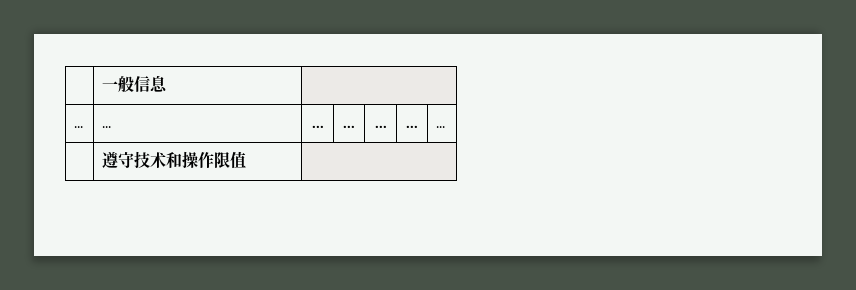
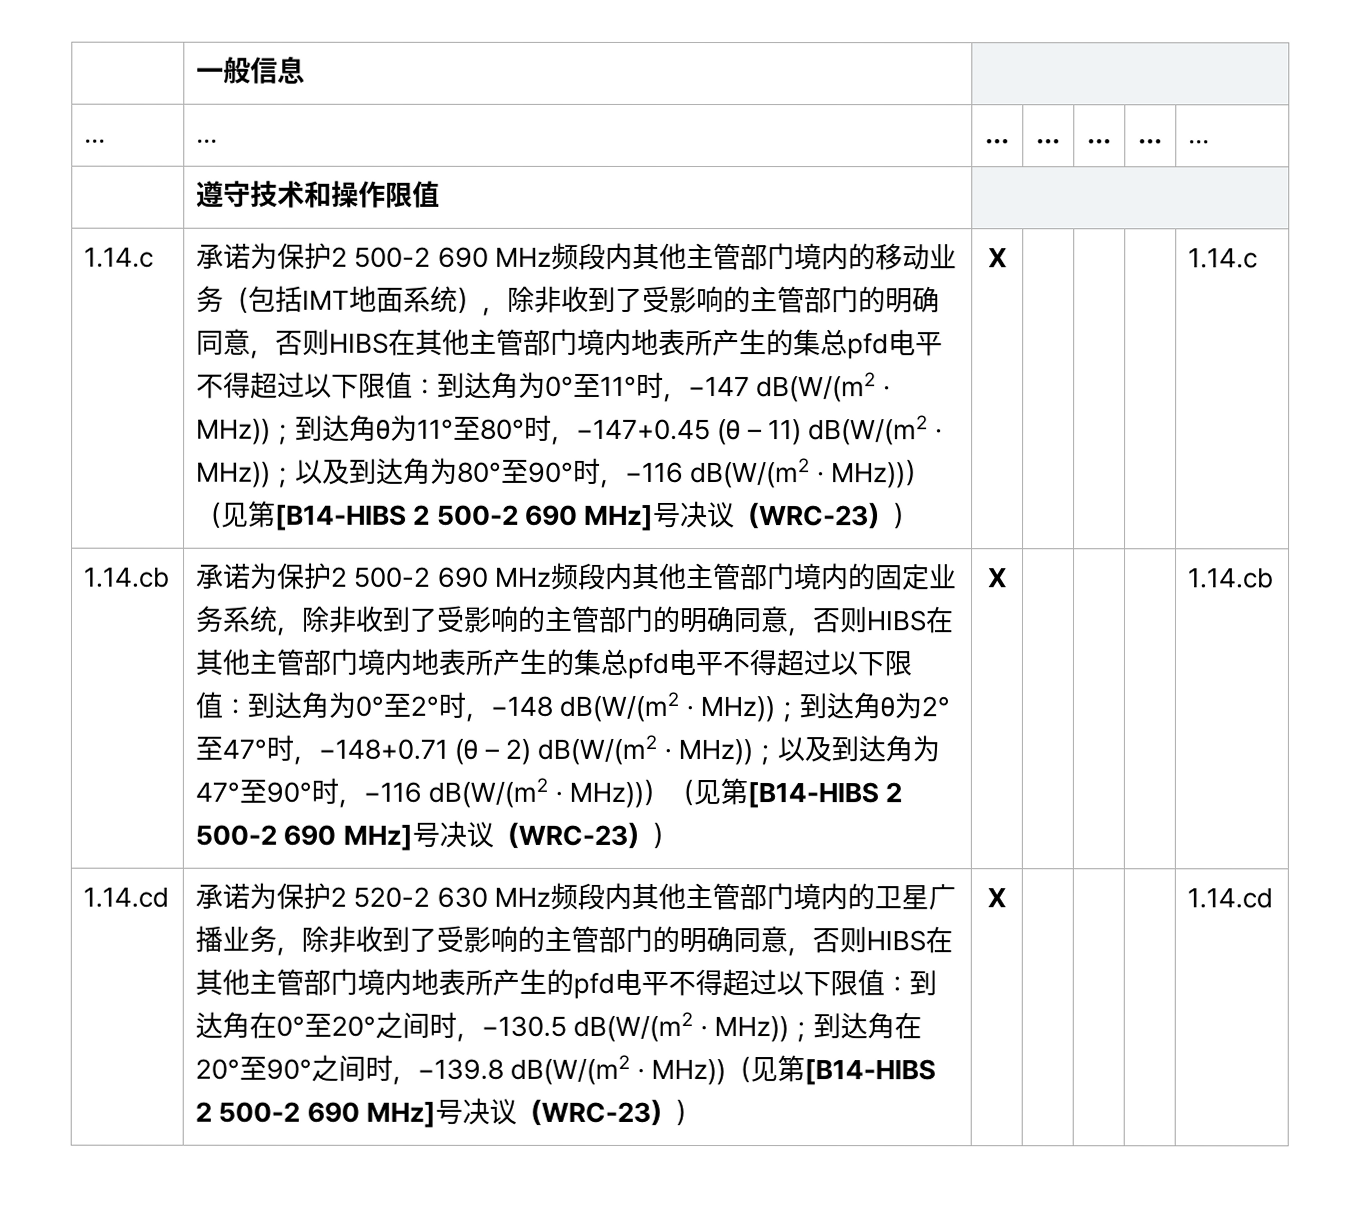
+ 1.14.c | 承诺为保护2 500-2 690 MHz频段内其他主管部门境内的移动业务（包括IMT地面系统），除非收到了受影响的主管部门的明确同意，否则HIBS在其他主管部门境内地表所产生的集总pfd电平不得超过以下限值：到达角为0°至11°时，−147 dB(W/(m2 · MHz))；到达角θ为11°至80°时，−147+0.45 (θ – 11) dB(W/(m2 · MHz))；以及到达角为80°至90°时，−116 dB(W/(m2 · MHz))）（见第[B14-HIBS 2 500-2 690 MHz]号决议（WRC-23）） | X | | | | 1.14.c
+ 1.14.cb | 承诺为保护2 500-2 690 MHz频段内其他主管部门境内的固定业务系统，除非收到了受影响的主管部门的明确同意，否则HIBS在其他主管部门境内地表所产生的集总pfd电平不得超过以下限值：到达角为0°至2°时，−148 dB(W/(m2 · MHz))；到达角θ为2°至47°时，−148+0.71 (θ – 2) dB(W/(m2 · MHz))；以及到达角为47°至90°时，−116 dB(W/(m2 · MHz))）（见第[B14-HIBS 2 500-2 690 MHz]号决议（WRC-23）） | X | | | | 1.14.cb
+ 1.14.cd | 承诺为保护2 520-2 630 MHz频段内其他主管部门境内的卫星广播业务，除非收到了受影响的主管部门的明确同意，否则HIBS在其他主管部门境内地表所产生的pfd电平不得超过以下限值：到达角在0°至20°之间时，−130.5 dB(W/(m2 · MHz))；到达角在20°至90°之间时，−139.8 dB(W/(m2 · MHz))（见第[B14-HIBS 2 500-2 690 MHz]号决议（WRC-23）） | X | | | | 1.14.cd

